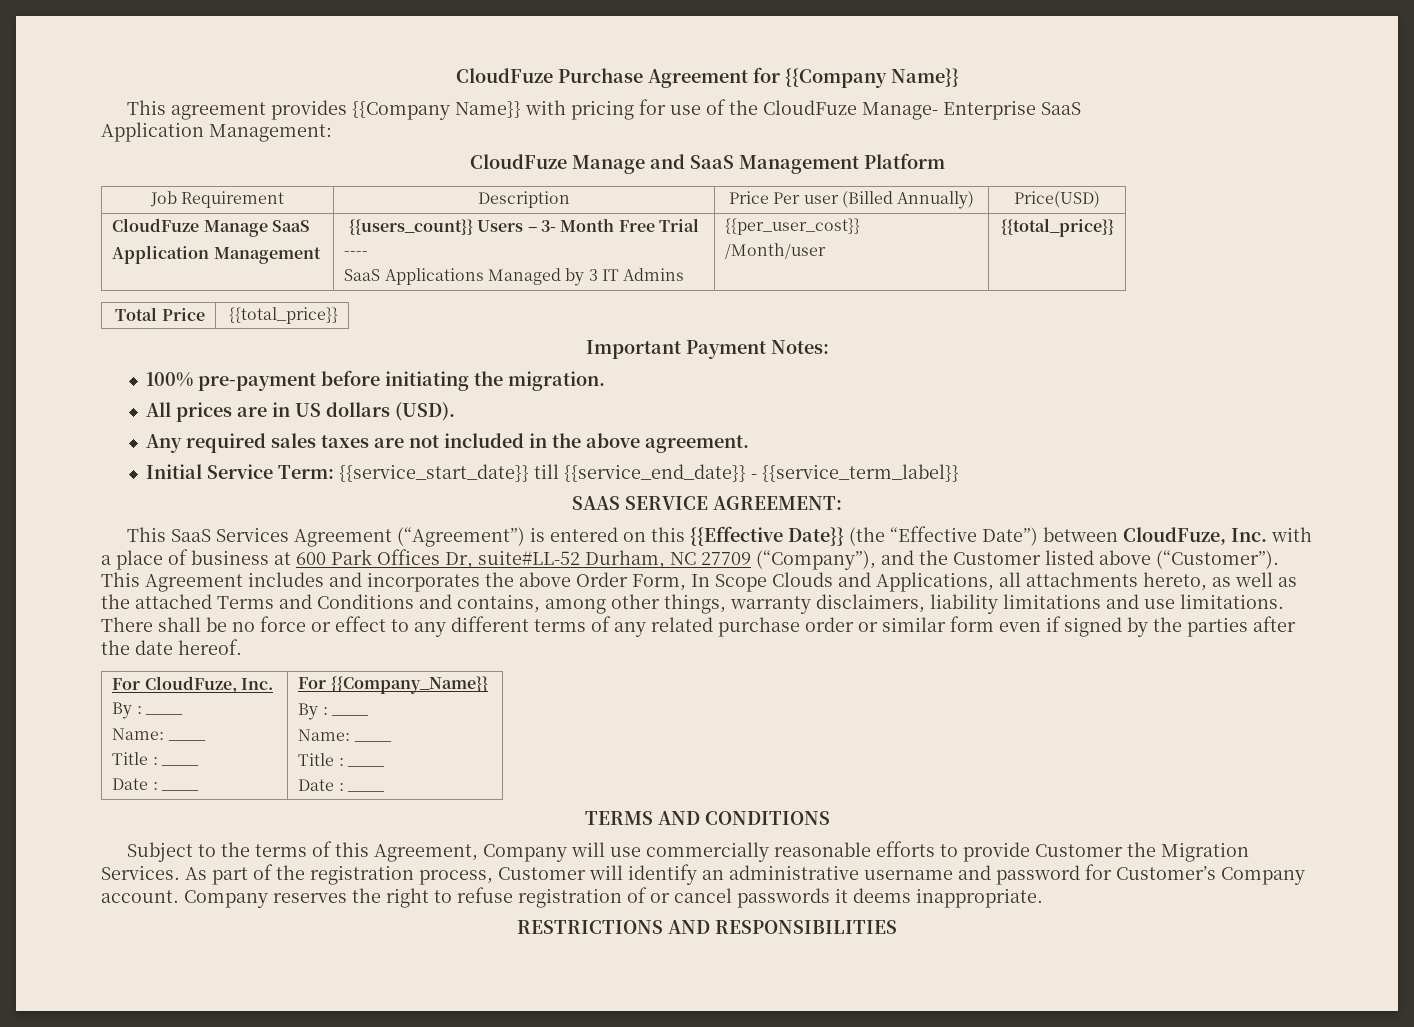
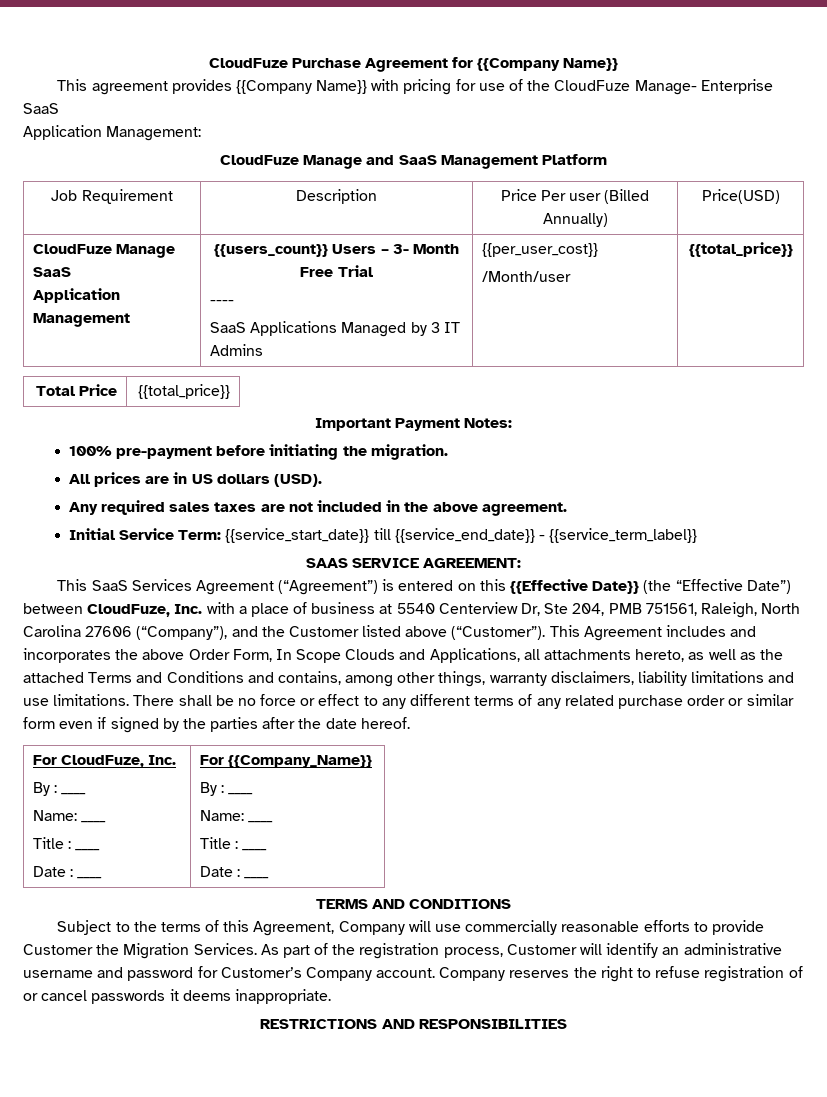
- This SaaS Services Agreement (“Agreement”) is entered on this {{Effective Date}} (the “Effective Date”) between CloudFuze, Inc. with a place of business at 600 Park Offices Dr, suite#LL-52 Durham, NC 27709 (“Company”), and the Customer listed above (“Customer”).
+ This SaaS Services Agreement (“Agreement”) is entered on this {{Effective Date}} (the “Effective Date”) between CloudFuze, Inc. with a place of business at 5540 Centerview Dr, Ste 204, PMB 751561, Raleigh, North Carolina 27606 (“Company”), and the Customer listed above (“Customer”).

